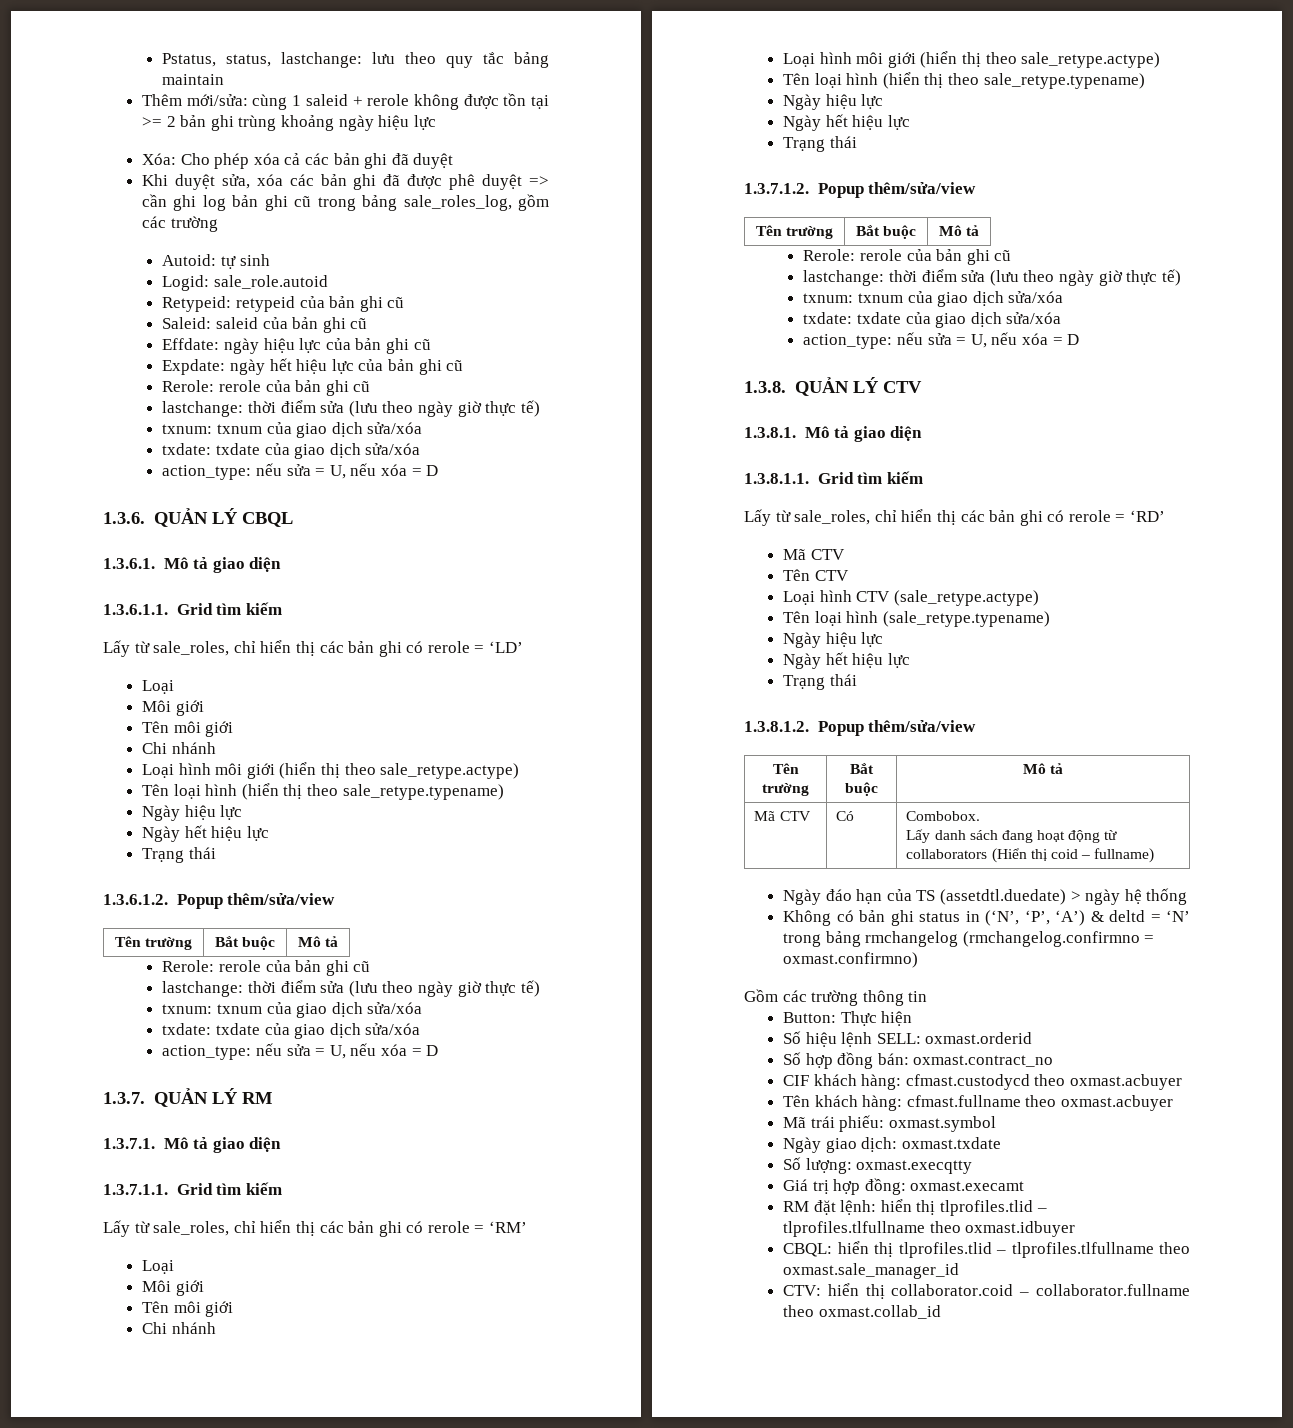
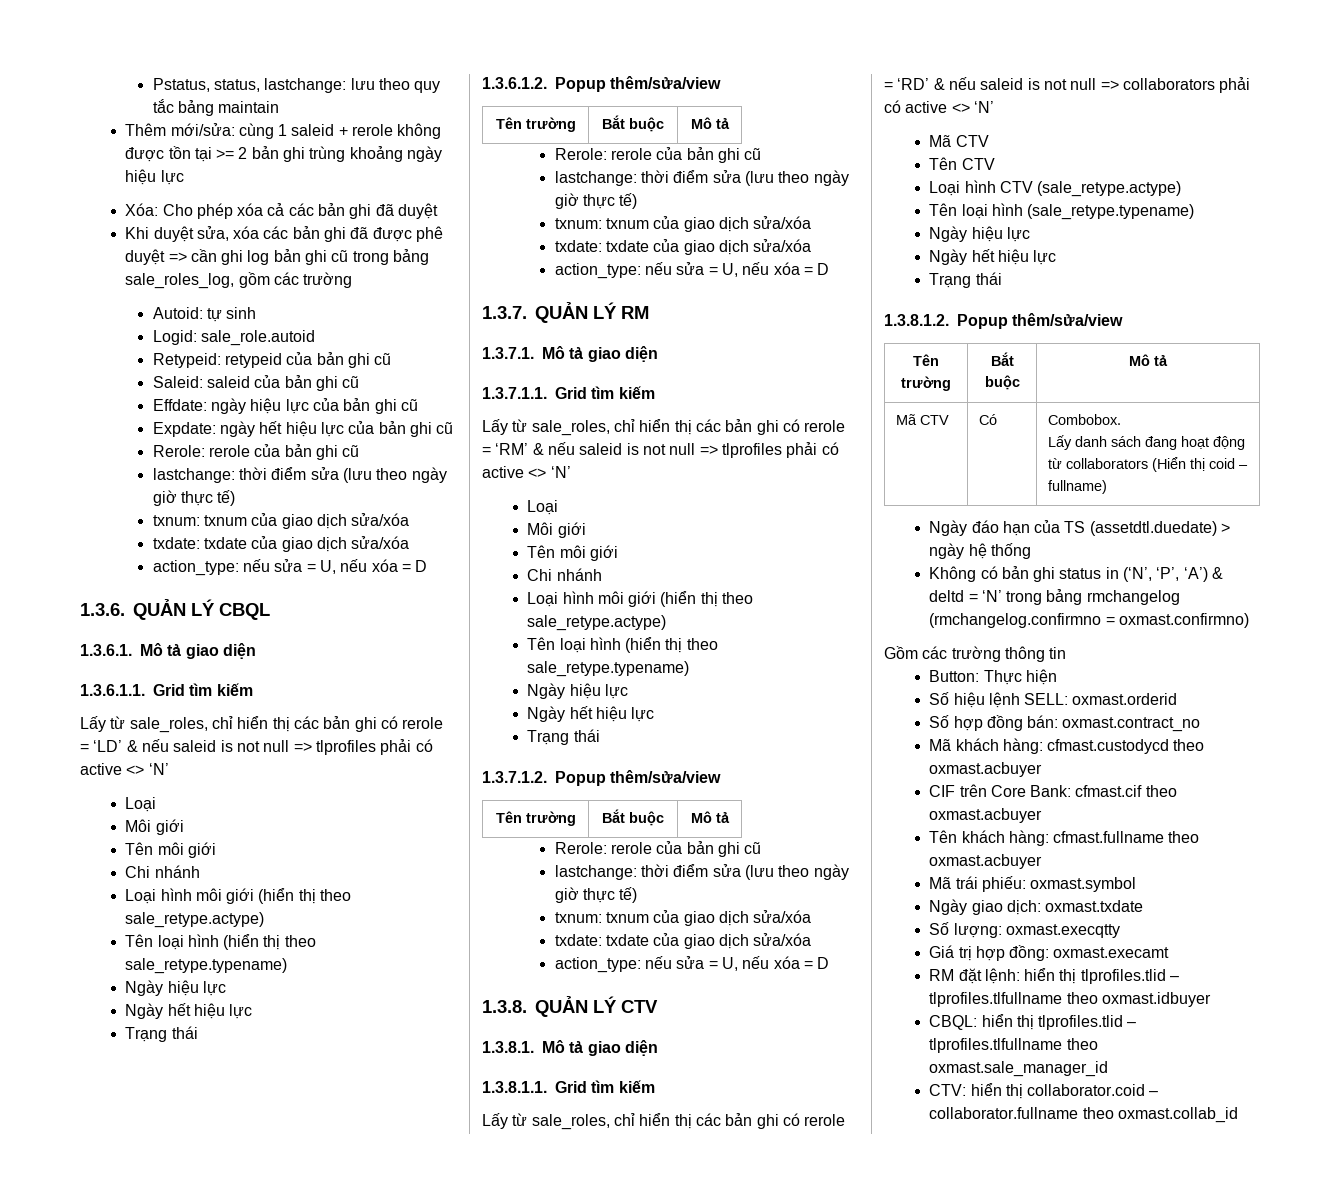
- Lấy từ sale_roles, chỉ hiển thị các bản ghi có rerole = ‘LD’
+ Lấy từ sale_roles, chỉ hiển thị các bản ghi có rerole = ‘LD’ & nếu saleid is not null => tlprofiles phải có active <> ‘N’
- Lấy từ sale_roles, chỉ hiển thị các bản ghi có rerole = ‘RM’
+ Lấy từ sale_roles, chỉ hiển thị các bản ghi có rerole = ‘RM’ & nếu saleid is not null => tlprofiles phải có active <> ‘N’
- Lấy từ sale_roles, chỉ hiển thị các bản ghi có rerole = ‘RD’
+ Lấy từ sale_roles, chỉ hiển thị các bản ghi có rerole = ‘RD’ & nếu saleid is not null => collaborators phải có active <> ‘N’
- CIF khách hàng: cfmast.custodycd theo oxmast.acbuyer
+ Mã khách hàng: cfmast.custodycd theo oxmast.acbuyer
+ CIF trên Core Bank: cfmast.cif theo oxmast.acbuyer

